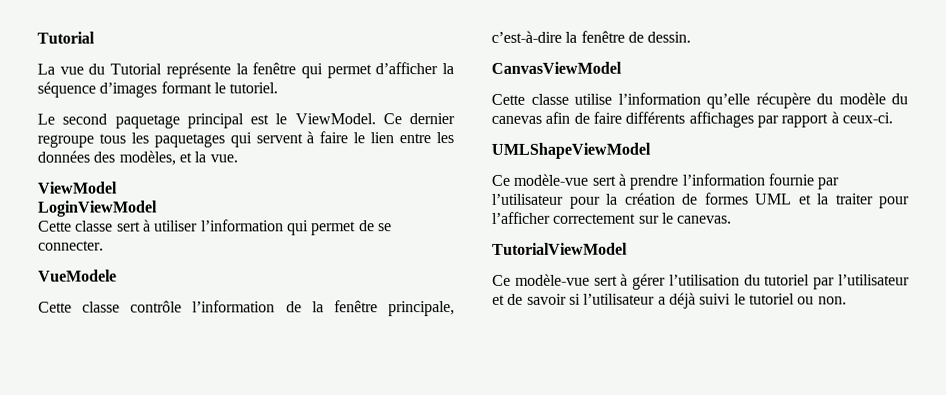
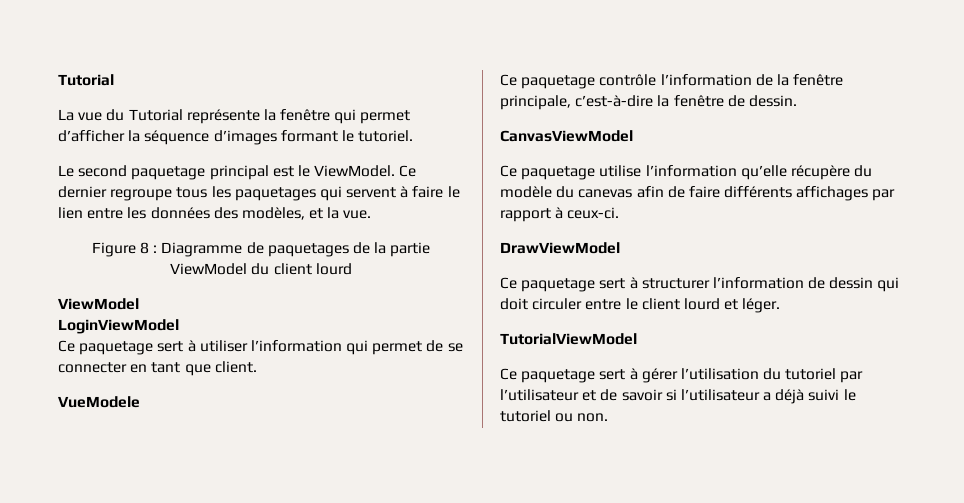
+ Figure 8 : Diagramme de paquetages de la partie ViewModel du client lourd
- Cette classe sert à utiliser l’information qui permet de se connecter.
+ Ce paquetage sert à utiliser l’information qui permet de se connecter en tant que client.
- Cette classe contrôle l’information de la fenêtre principale, c’est-à-dire la fenêtre de dessin.
+ Ce paquetage contrôle l’information de la fenêtre principale, c’est-à-dire la fenêtre de dessin.
- Cette classe utilise l’information qu’elle récupère du modèle du canevas afin de faire différents affichages par rapport à ceux-ci.
+ Ce paquetage utilise l’information qu’elle récupère du modèle du canevas afin de faire différents affichages par rapport à ceux-ci.
- UMLShapeViewModel
- Ce modèle-vue sert à prendre l’information fournie par l’utilisateur pour la création de formes UML et la traiter pour l’afficher correctement sur le canevas.
+ DrawViewModel
+ Ce paquetage sert à structurer l’information de dessin qui doit circuler entre le client lourd et léger.
- Ce modèle-vue sert à gérer l’utilisation du tutoriel par l’utilisateur et de savoir si l’utilisateur a déjà suivi le tutoriel ou non.
+ Ce paquetage sert à gérer l’utilisation du tutoriel par l’utilisateur et de savoir si l’utilisateur a déjà suivi le tutoriel ou non.

